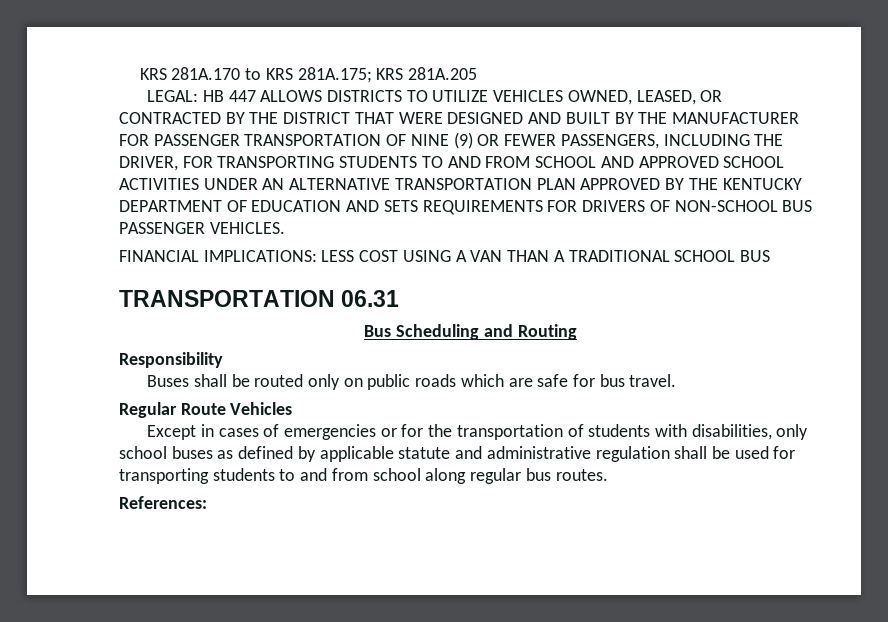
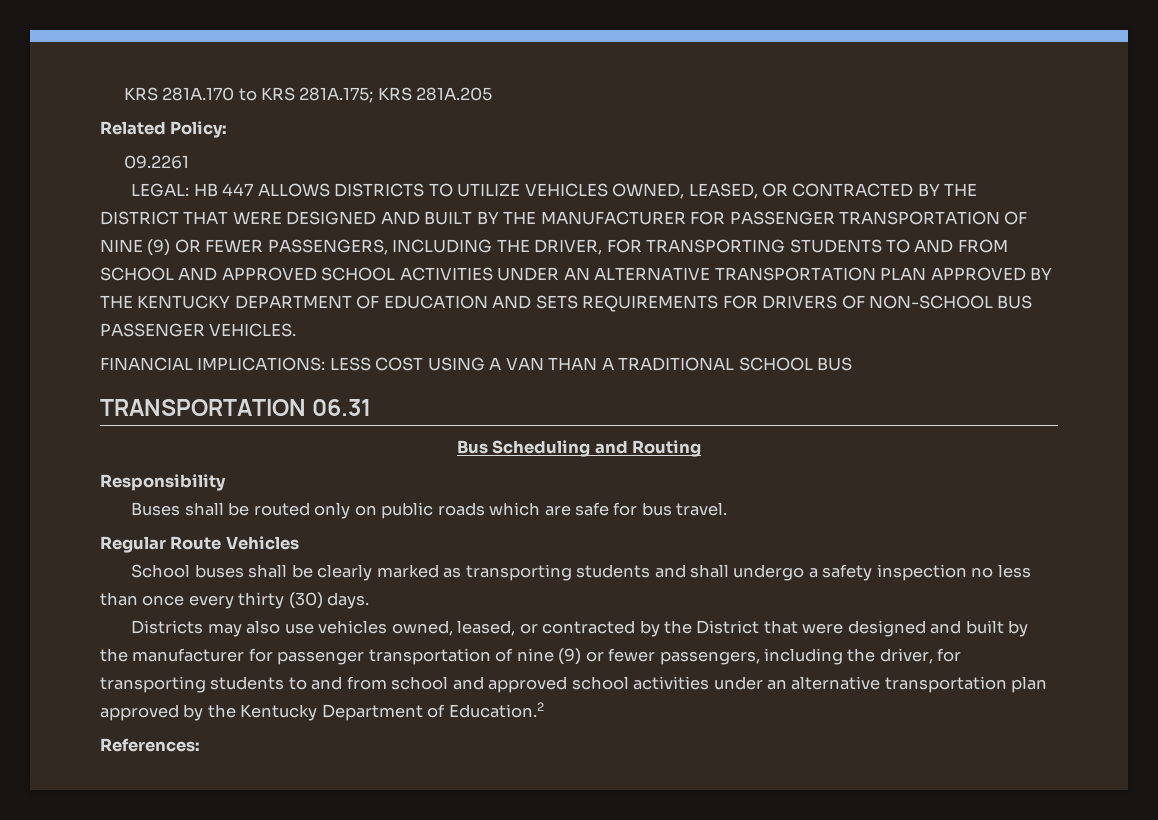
+ Related Policy:
+ 09.2261
- Except in cases of emergencies or for the transportation of students with disabilities, only school buses as defined by applicable statute and administrative regulation shall be used for transporting students to and from school along regular bus routes.
+ School buses shall be clearly marked as transporting students and shall undergo a safety inspection no less than once every thirty (30) days.
+ Districts may also use vehicles owned, leased, or contracted by the District that were designed and built by the manufacturer for passenger transportation of nine (9) or fewer passengers, including the driver, for transporting students to and from school and approved school activities under an alternative transportation plan approved by the Kentucky Department of Education.2

